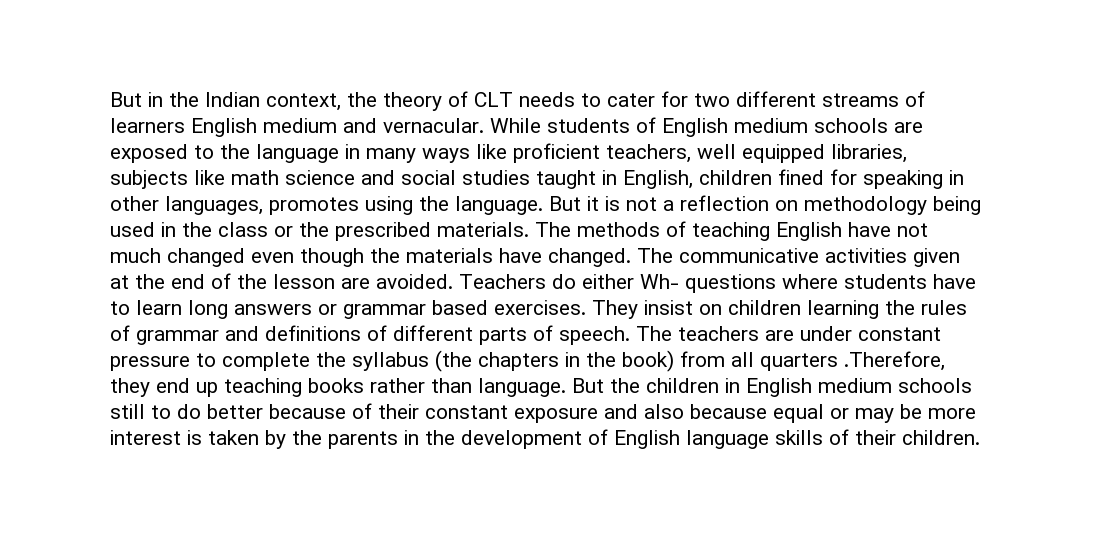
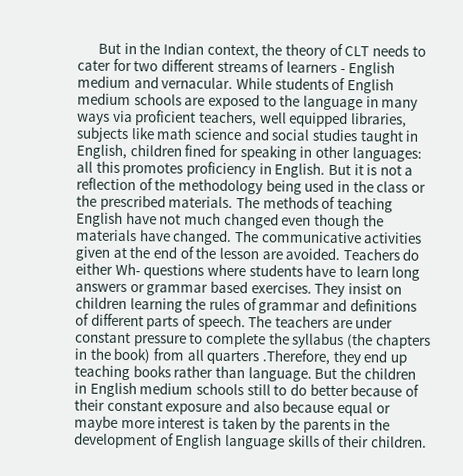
- But in the Indian context, the theory of CLT needs to cater for two different streams of learners English medium and vernacular.
+ But in the Indian context, the theory of CLT needs to cater for two different streams of learners - English medium and vernacular.
- While students of English medium schools are exposed to the language in many ways like proficient teachers, well equipped libraries, subjects like math science and social studies taught in English, children fined for speaking in other languages, promotes using the language.
+ While students of English medium schools are exposed to the language in many ways via proficient teachers, well equipped libraries, subjects like math science and social studies taught in English, children fined for speaking in other languages: all this promotes proficiency in English.
- But it is not a reflection on methodology being used in the class or the prescribed materials.
+ But it is not a reflection of the methodology being used in the class or the prescribed materials.
- But the children in English medium schools still to do better because of their constant exposure and also because equal or may be more interest is taken by the parents in the development of English language skills of their children.
+ But the children in English medium schools still to do better because of their constant exposure and also because equal or maybe more interest is taken by the parents in the development of English language skills of their children.

